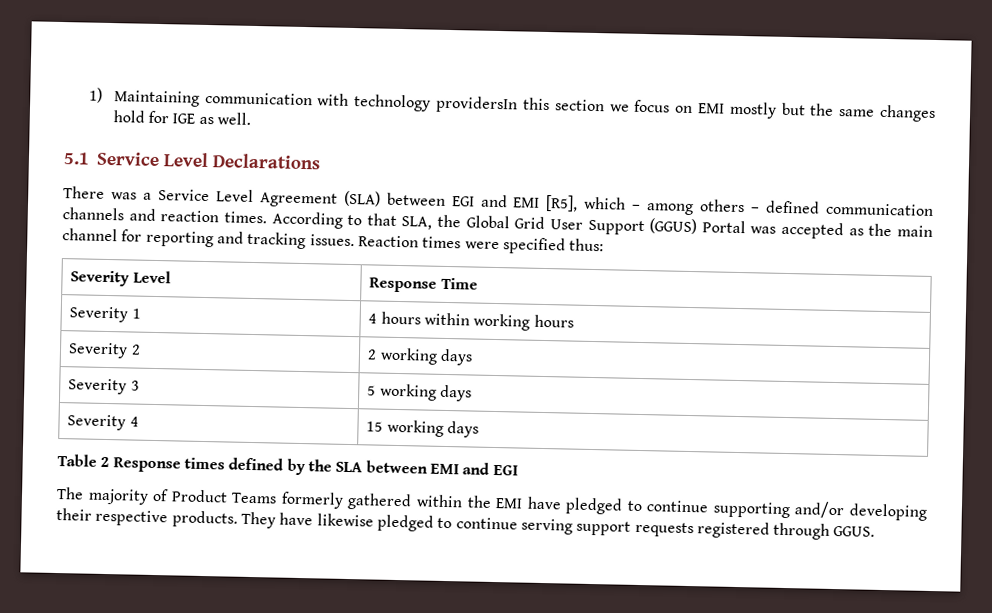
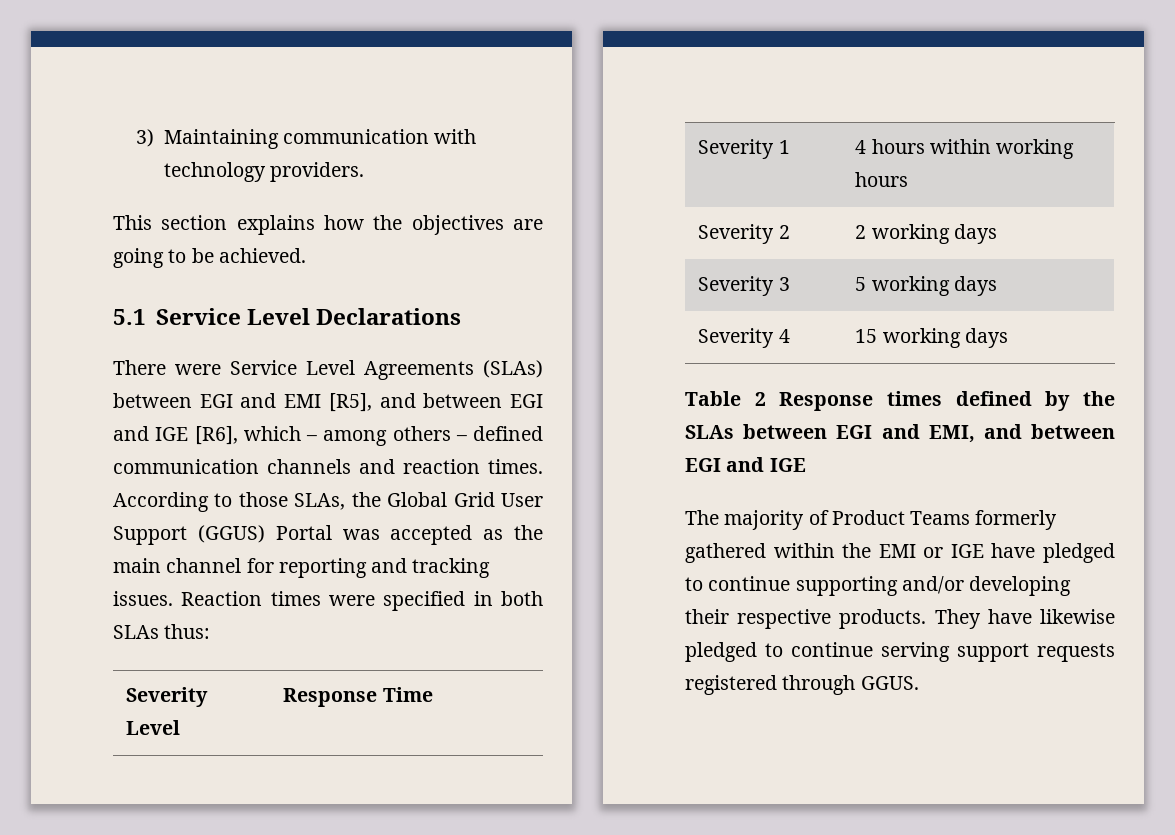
- 1) Maintaining communication with technology providersIn this section we focus on EMI mostly but the same changes hold for IGE as well.
+ 3) Maintaining communication with technology providers.
+ This section explains how the objectives are going to be achieved.
- There was a Service Level Agreement (SLA) between EGI and EMI [R5], which – among others – defined communication channels and reaction times.
+ There were Service Level Agreements (SLAs) between EGI and EMI [R5], and between EGI and IGE [R6], which – among others – defined communication channels and reaction times.
- According to that SLA, the Global Grid User Support (GGUS) Portal was accepted as the main channel for reporting and tracking issues.
+ According to those SLAs, the Global Grid User Support (GGUS) Portal was accepted as the main channel for reporting and tracking issues.
- Reaction times were specified thus:
+ Reaction times were specified in both SLAs thus:
- Table 2 Response times defined by the SLA between EMI and EGI
+ Table 2 Response times defined by the SLAs between EGI and EMI, and between EGI and IGE
- The majority of Product Teams formerly gathered within the EMI have pledged to continue supporting and/or developing their respective products.
+ The majority of Product Teams formerly gathered within the EMI or IGE have pledged to continue supporting and/or developing their respective products.

